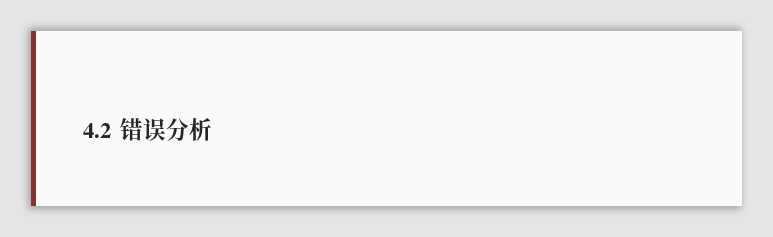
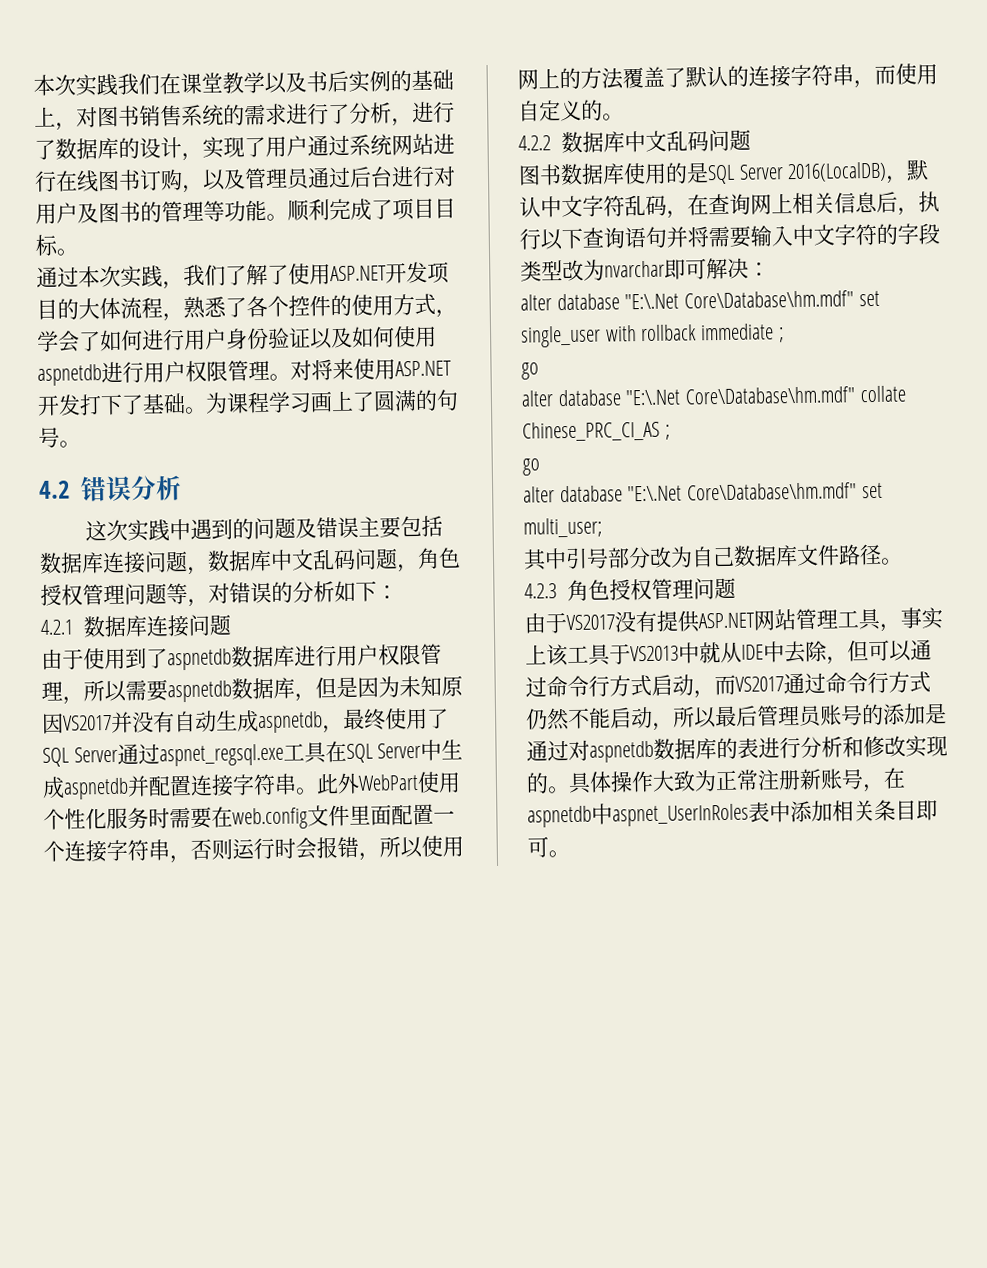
+ 本次实践我们在课堂教学以及书后实例的基础上，对图书销售系统的需求进行了分析，进行了数据库的设计，实现了用户通过系统网站进行在线图书订购，以及管理员通过后台进行对用户及图书的管理等功能。顺利完成了项目目标。
+ 通过本次实践，我们了解了使用ASP.NET开发项目的大体流程，熟悉了各个控件的使用方式，学会了如何进行用户身份验证以及如何使用aspnetdb进行用户权限管理。对将来使用ASP.NET开发打下了基础。为课程学习画上了圆满的句号。
  4.2错误分析
+ 这次实践中遇到的问题及错误主要包括数据库连接问题，数据库中文乱码问题，角色授权管理问题等，对错误的分析如下：
+ 4.2.1数据库连接问题
+ 由于使用到了aspnetdb数据库进行用户权限管理，所以需要aspnetdb数据库，但是因为未知原因VS2017并没有自动生成aspnetdb，最终使用了SQL Server通过aspnet_regsql.exe工具在SQL Server中生成aspnetdb并配置连接字符串。此外WebPart使用个性化服务时需要在web.config文件里面配置一个连接字符串，否则运行时会报错，所以使用网上的方法覆盖了默认的连接字符串，而使用自定义的。
+ 4.2.2数据库中文乱码问题
+ 图书数据库使用的是SQL Server 2016(LocalDB)，默认中文字符乱码，在查询网上相关信息后，执行以下查询语句并将需要输入中文字符的字段类型改为nvarchar即可解决：
+ alter database "E:\.Net Core\Database\hm.mdf" set single_user with rollback immediate ;
+ go
+ alter database "E:\.Net Core\Database\hm.mdf" collate Chinese_PRC_CI_AS ;
+ go
+ alter database "E:\.Net Core\Database\hm.mdf" set multi_user;
+ 其中引号部分改为自己数据库文件路径。
+ 4.2.3角色授权管理问题
+ 由于VS2017没有提供ASP.NET网站管理工具，事实上该工具于VS2013中就从IDE中去除，但可以通过命令行方式启动，而VS2017通过命令行方式仍然不能启动，所以最后管理员账号的添加是通过对aspnetdb数据库的表进行分析和修改实现的。具体操作大致为正常注册新账号，在aspnetdb中aspnet_UserInRoles表中添加相关条目即可。

